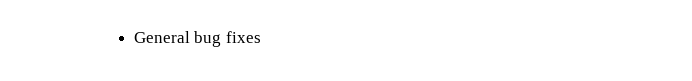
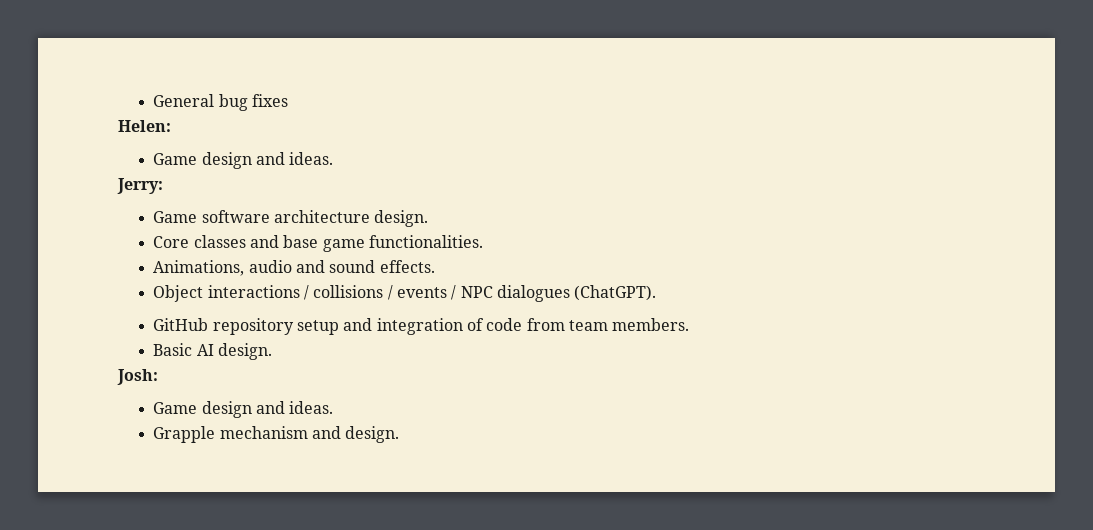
+ Helen:
+ Game design and ideas.
+ Jerry:
+ Game software architecture design.
+ Core classes and base game functionalities.
+ Animations, audio and sound effects.
+ Object interactions / collisions / events / NPC dialogues (ChatGPT).
+ GitHub repository setup and integration of code from team members.
+ Basic AI design.
+ Josh:
+ Game design and ideas.
+ Grapple mechanism and design.

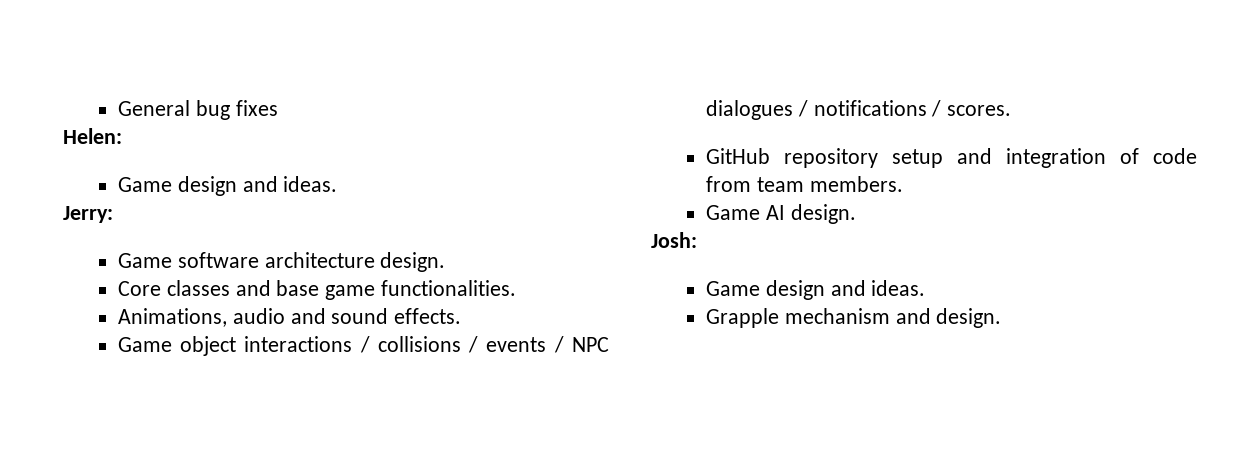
- Object interactions / collisions / events / NPC dialogues (ChatGPT).
+ Game object interactions / collisions / events / NPC dialogues / notifications / scores.
- Basic AI design.
+ Game AI design.

